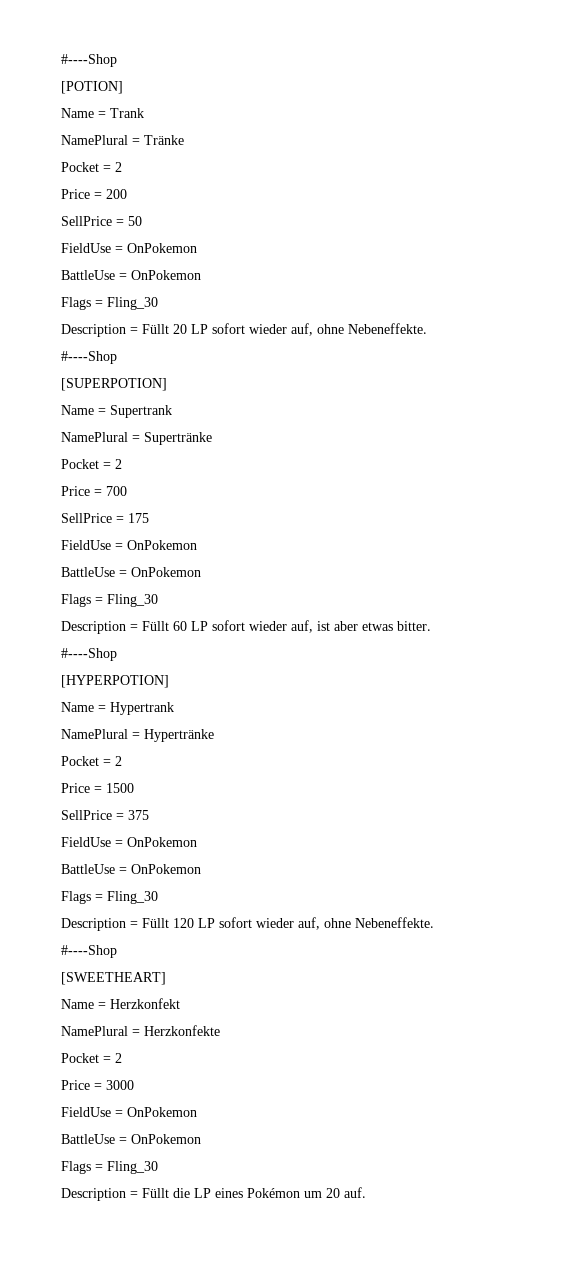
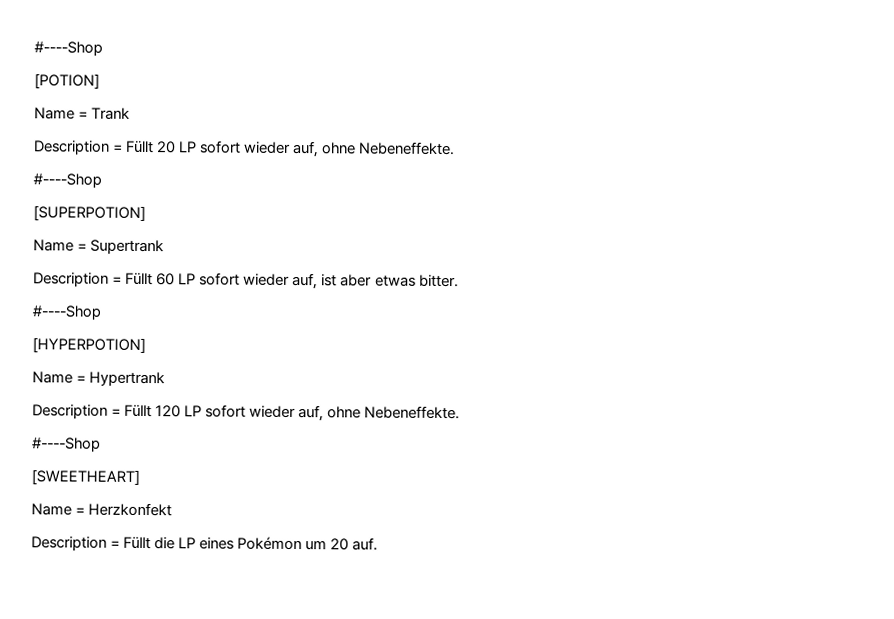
- NamePlural = Tränke
- Pocket = 2
- Price = 200
- SellPrice = 50
- FieldUse = OnPokemon
- BattleUse = OnPokemon
- Flags = Fling_30
- NamePlural = Supertränke
- Pocket = 2
- Price = 700
- SellPrice = 175
- FieldUse = OnPokemon
- BattleUse = OnPokemon
- Flags = Fling_30
- NamePlural = Hypertränke
- Pocket = 2
- Price = 1500
- SellPrice = 375
- FieldUse = OnPokemon
- BattleUse = OnPokemon
- Flags = Fling_30
- NamePlural = Herzkonfekte
- Pocket = 2
- Price = 3000
- FieldUse = OnPokemon
- BattleUse = OnPokemon
- Flags = Fling_30

